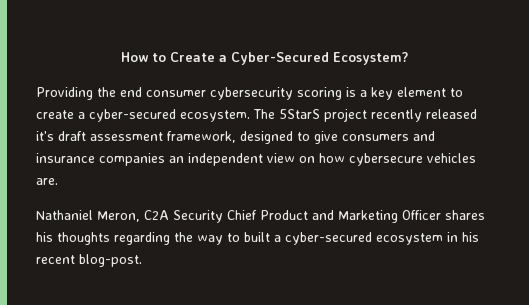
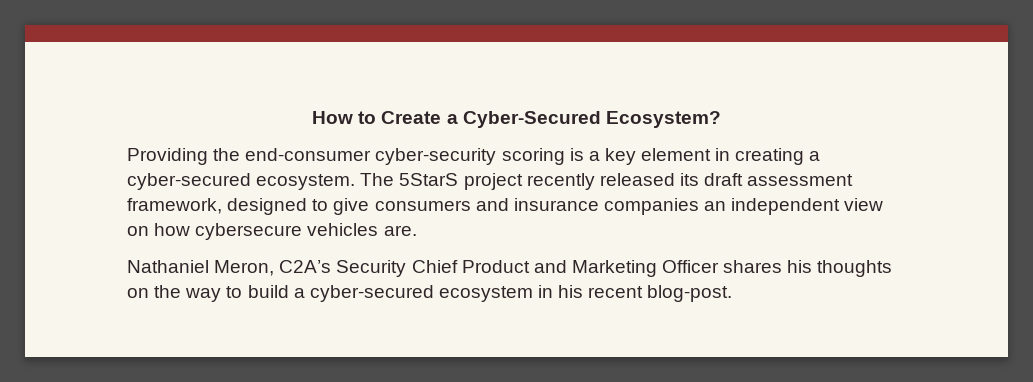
- Providing the end consumer cybersecurity scoring is a key element to create a cyber-secured ecosystem.
+ Providing the end-consumer cyber-security scoring is a key element in creating a cyber-secured ecosystem.
- The 5StarS project recently released it's draft assessment framework, designed to give consumers and insurance companies an independent view on how cybersecure vehicles are.
+ The 5StarS project recently released its draft assessment framework, designed to give consumers and insurance companies an independent view on how cybersecure vehicles are.
- Nathaniel Meron, C2A Security Chief Product and Marketing Officer shares his thoughts regarding the way to built a cyber-secured ecosystem in his recent blog-post.
+ Nathaniel Meron, C2A’s Security Chief Product and Marketing Officer shares his thoughts on the way to build a cyber-secured ecosystem in his recent blog-post.

